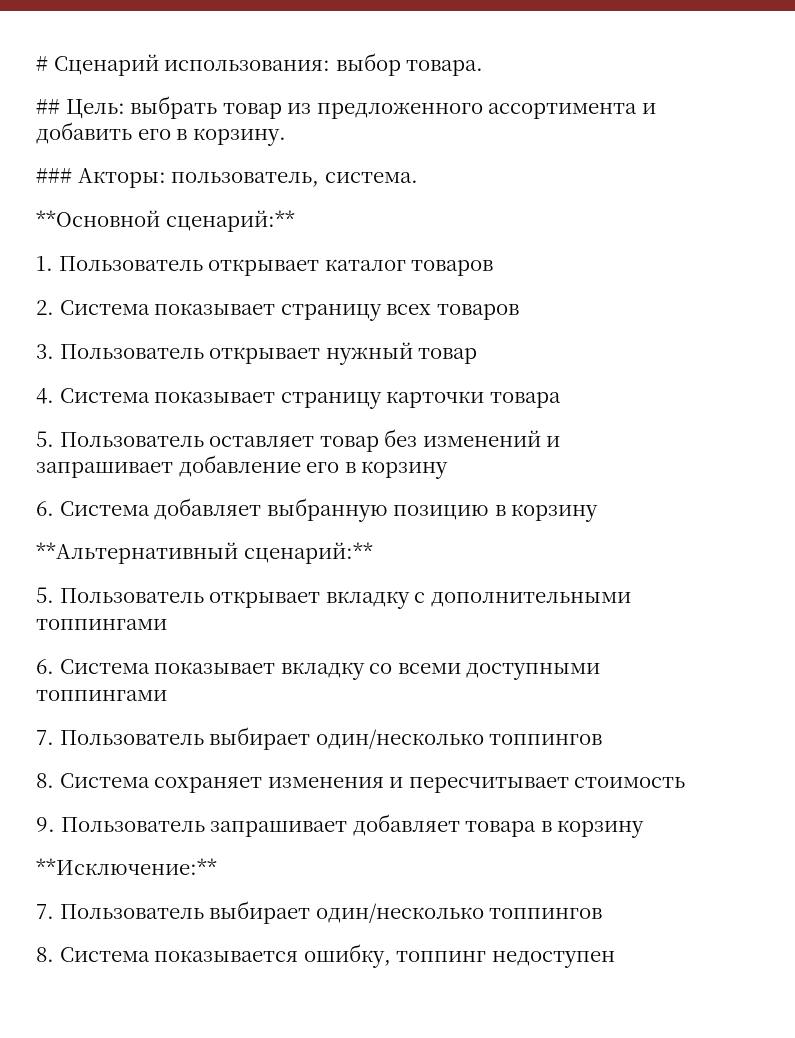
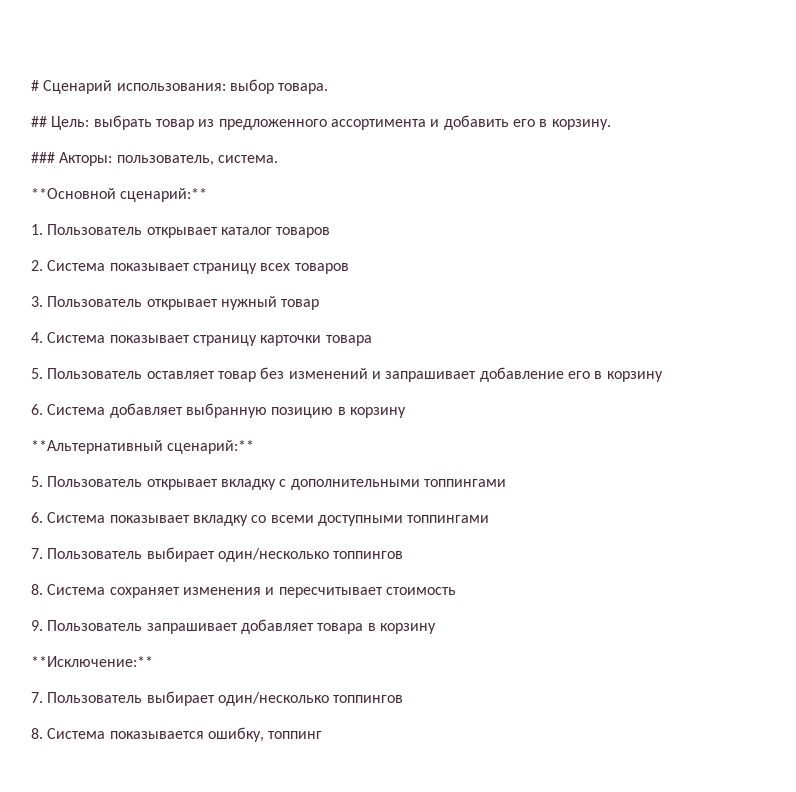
- 8. Система показывается ошибку, топпинг недоступен
+ 8. Система показывается ошибку, топпинг

